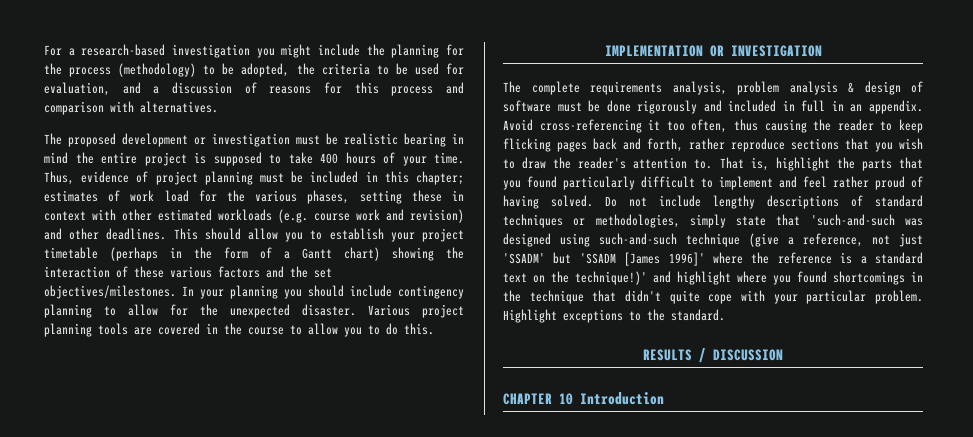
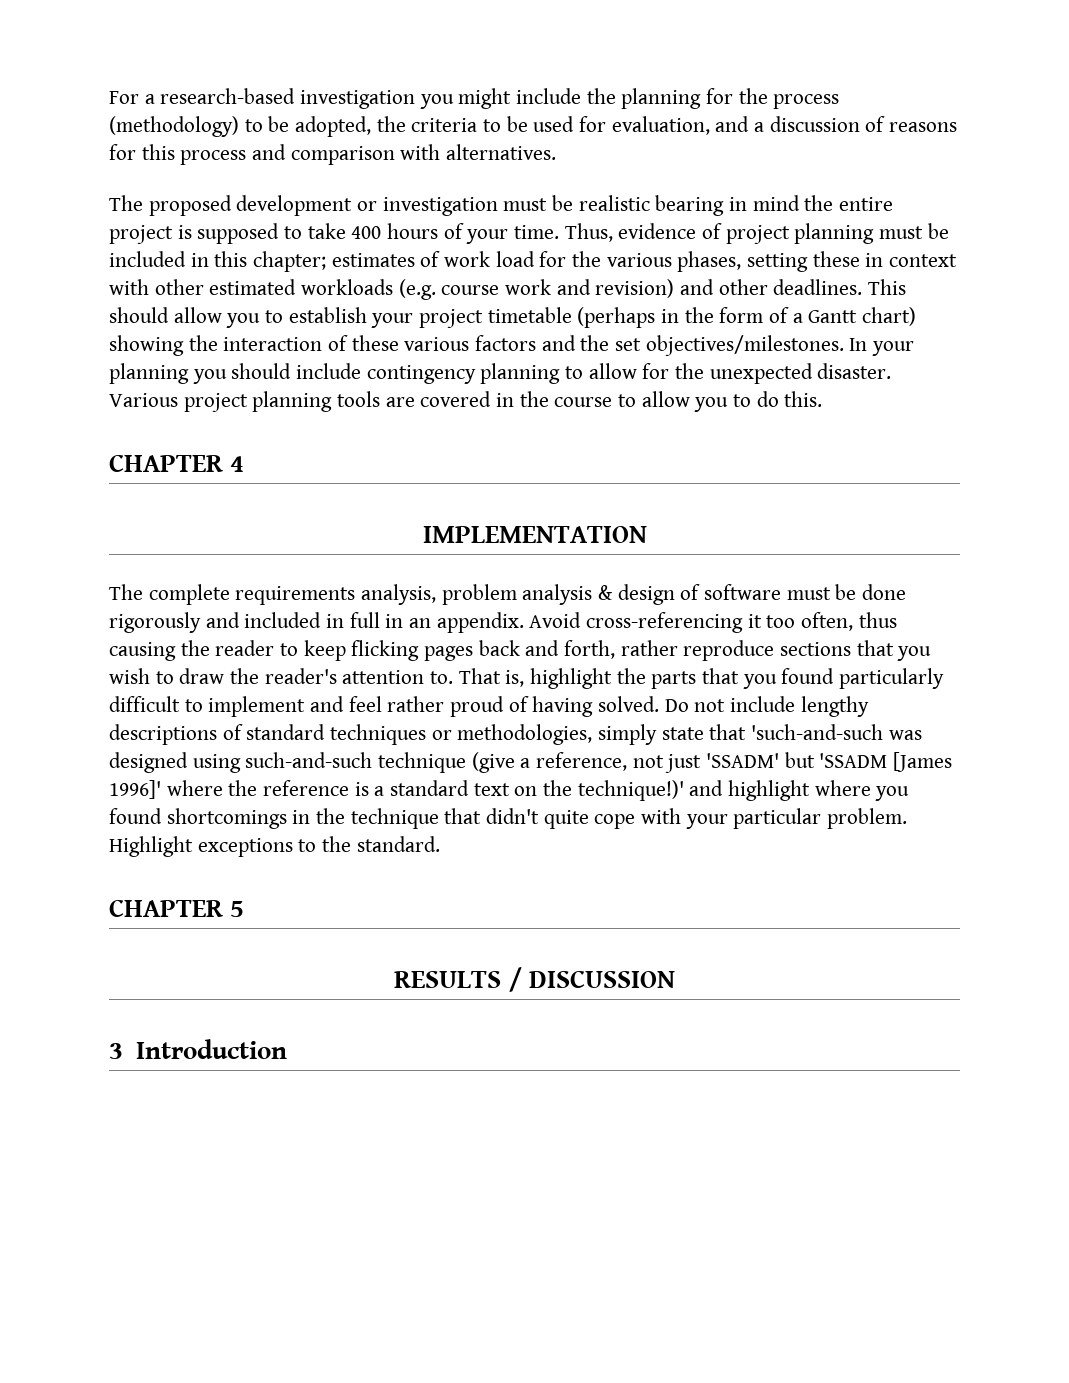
+ CHAPTER 4
- IMPLEMENTATION OR INVESTIGATION
+ IMPLEMENTATION
+ CHAPTER 5
- CHAPTER 10 Introduction
+ 3 Introduction

